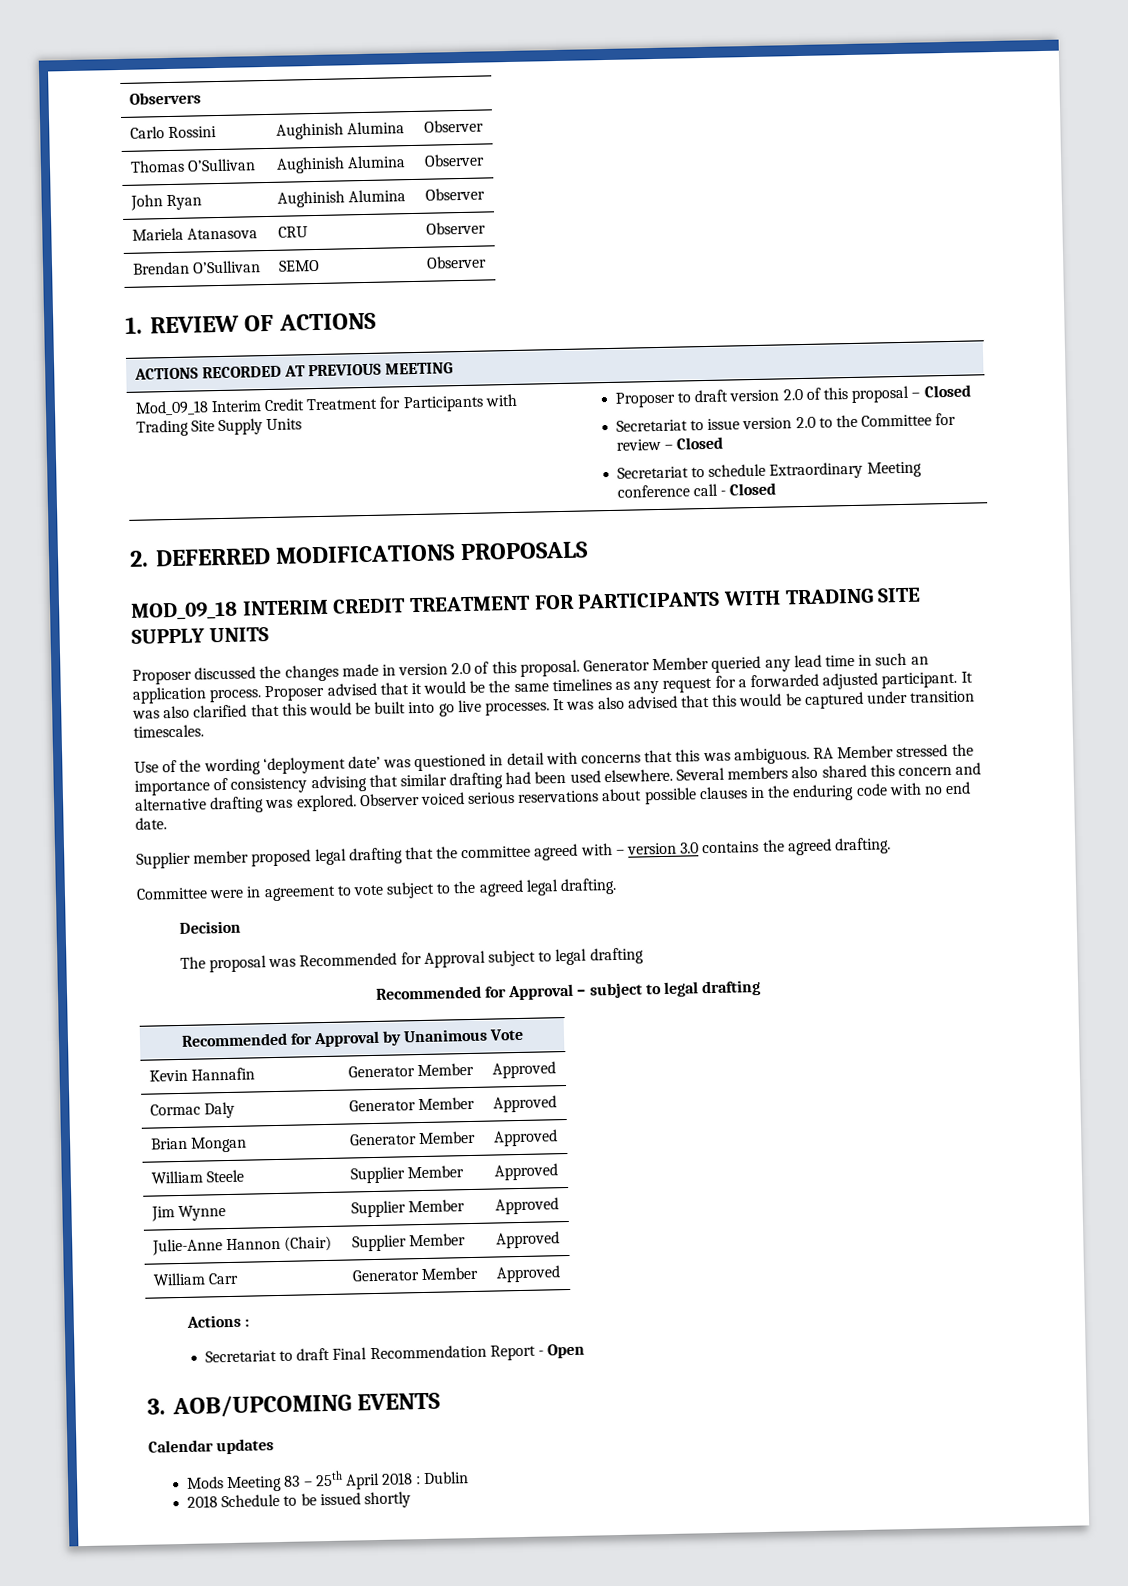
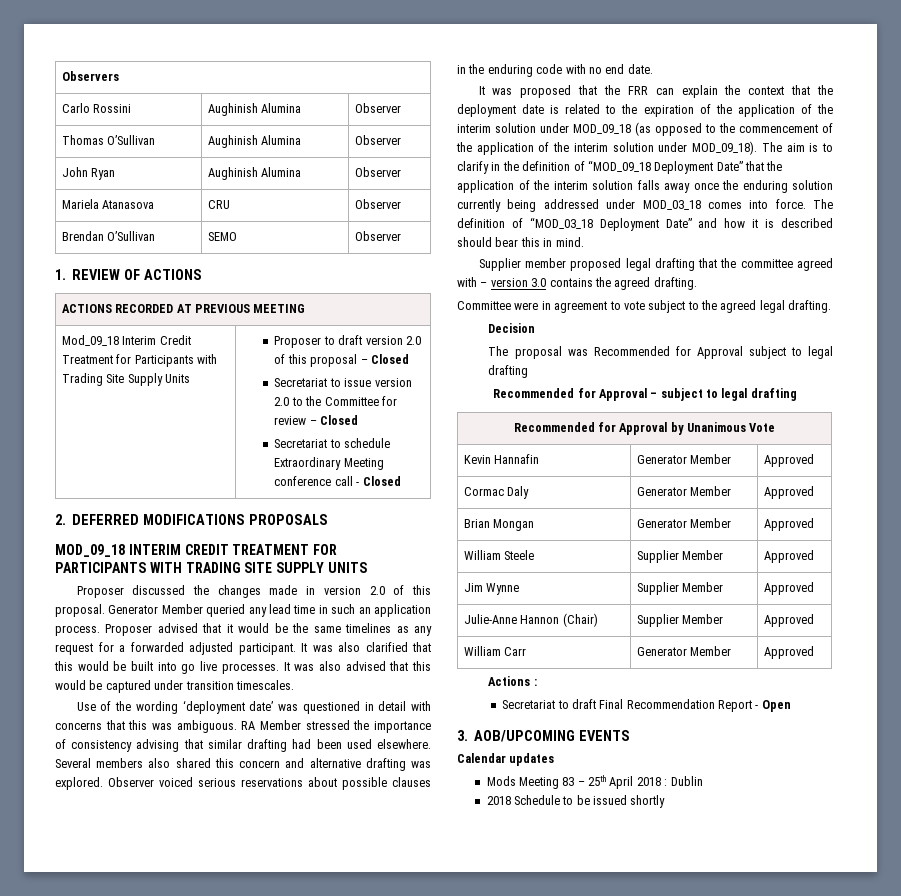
+ It was proposed that the FRR can explain the context that the deployment date is related to the expiration of the application of the interim solution under MOD_09_18 (as opposed to the commencement of the application of the interim solution under MOD_09_18). The aim is to clarify in the definition of “MOD_09_18 Deployment Date” that the application of the interim solution falls away once the enduring solution currently being addressed under MOD_03_18 comes into force. The definition of “MOD_03_18 Deployment Date” and how it is described should bear this in mind.

